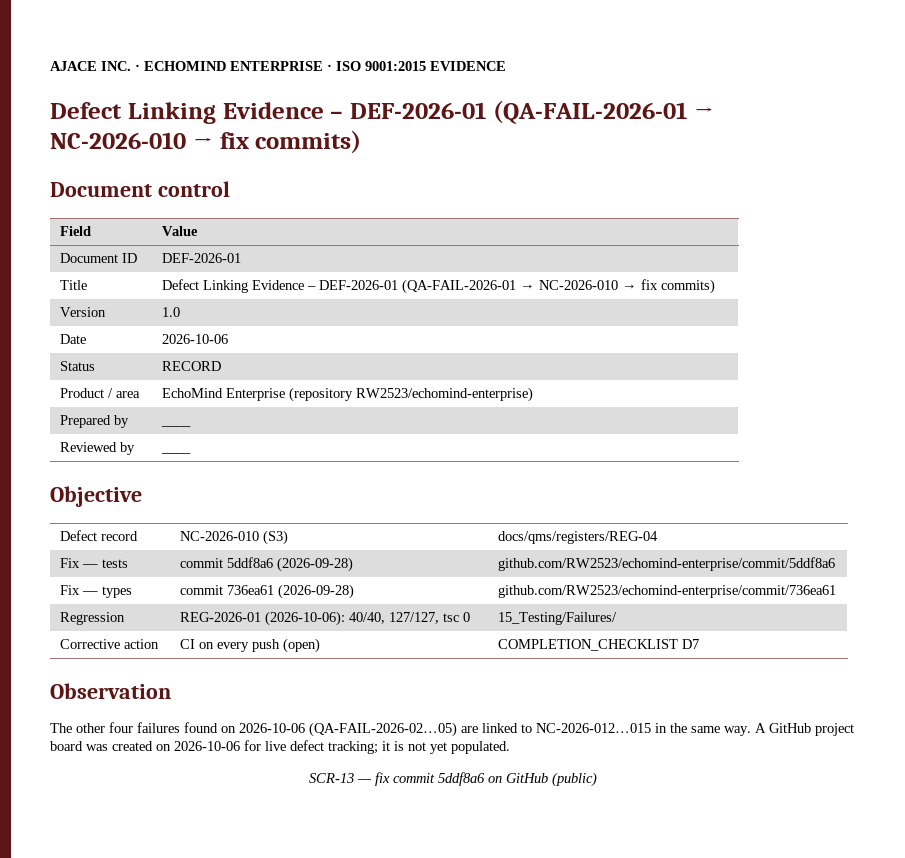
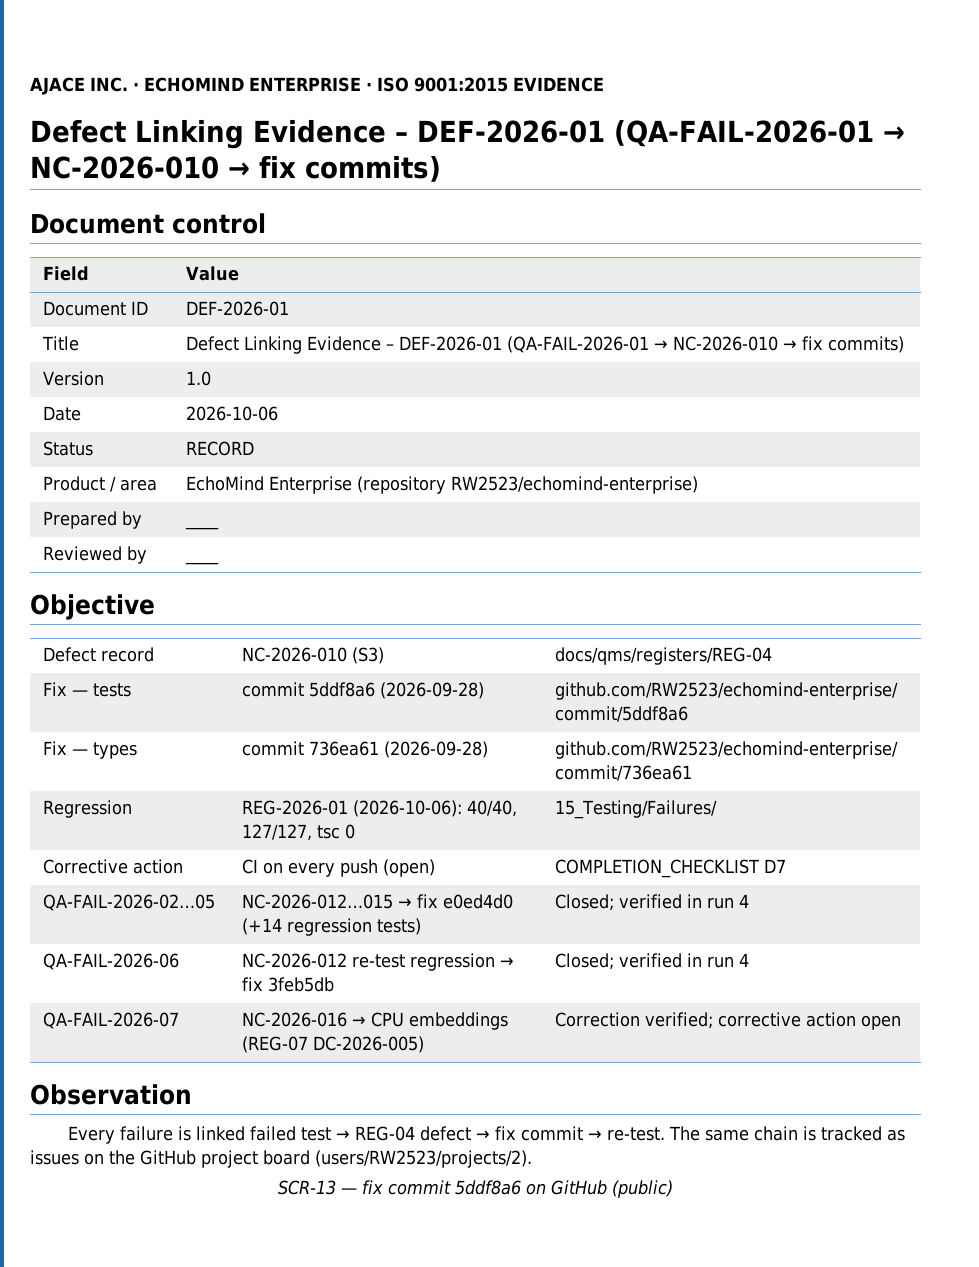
+ QA-FAIL-2026-02…05 | NC-2026-012…015 → fix e0ed4d0 (+14 regression tests) | Closed; verified in run 4
+ QA-FAIL-2026-06 | NC-2026-012 re-test regression → fix 3feb5db | Closed; verified in run 4
+ QA-FAIL-2026-07 | NC-2026-016 → CPU embeddings (REG-07 DC-2026-005) | Correction verified; corrective action open
  Observation
- The other four failures found on 2026-10-06 (QA-FAIL-2026-02…05) are linked to NC-2026-012…015 in the same way. A GitHub project board was created on 2026-10-06 for live defect tracking; it is not yet populated.
+ Every failure is linked failed test → REG-04 defect → fix commit → re-test. The same chain is tracked as issues on the GitHub project board (users/RW2523/projects/2).

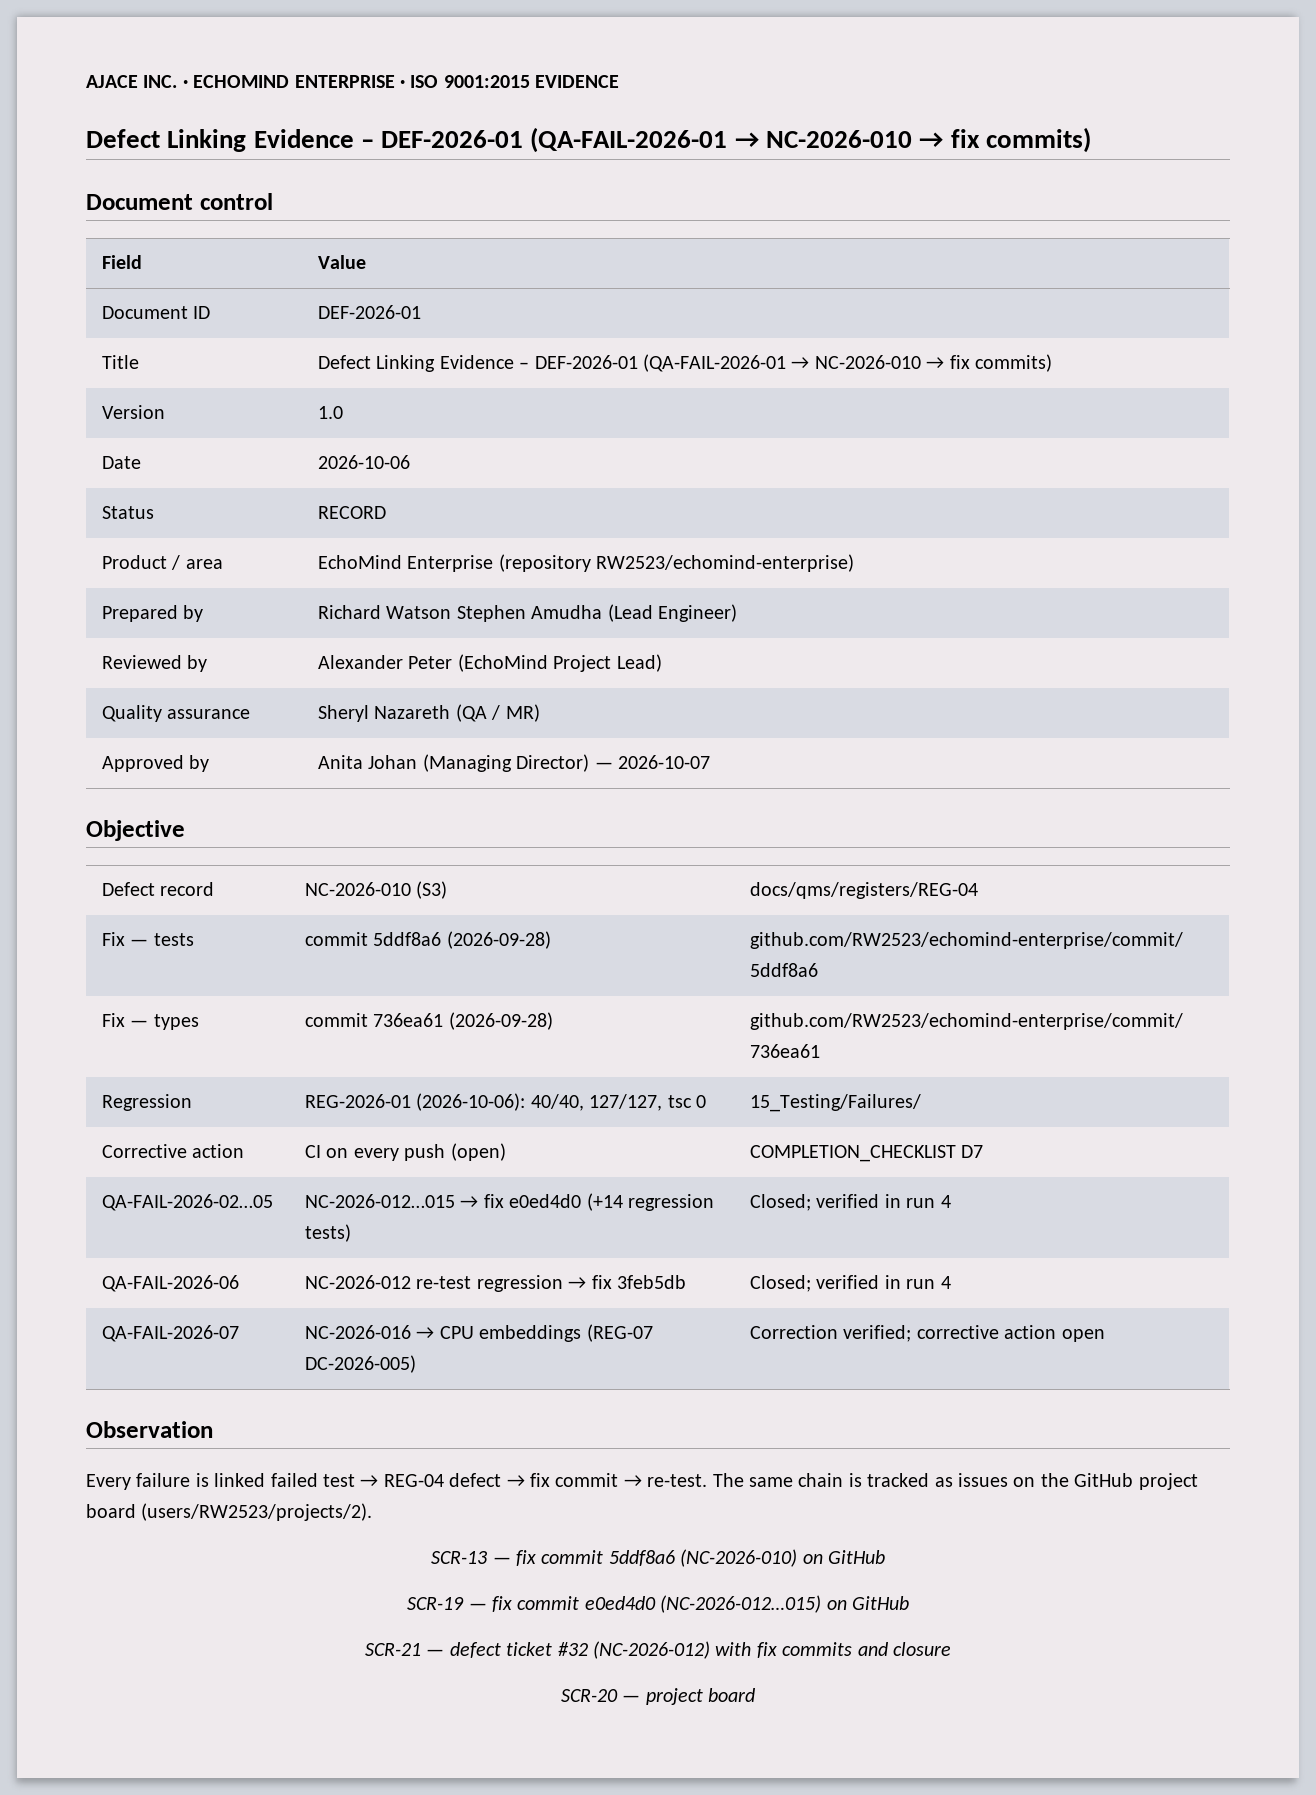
- Prepared by | ____
- Reviewed by | ____
+ Prepared by | Richard Watson Stephen Amudha (Lead Engineer)
+ Reviewed by | Alexander Peter (EchoMind Project Lead)
+ Quality assurance | Sheryl Nazareth (QA / MR)
+ Approved by | Anita Johan (Managing Director) — 2026-10-07
- SCR-13 — fix commit 5ddf8a6 on GitHub (public)
+ SCR-13 — fix commit 5ddf8a6 (NC-2026-010) on GitHub
+ SCR-19 — fix commit e0ed4d0 (NC-2026-012…015) on GitHub
+ SCR-21 — defect ticket #32 (NC-2026-012) with fix commits and closure
+ SCR-20 — project board

